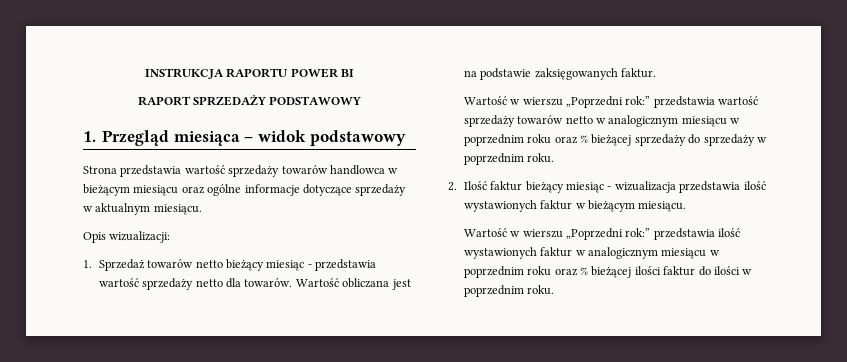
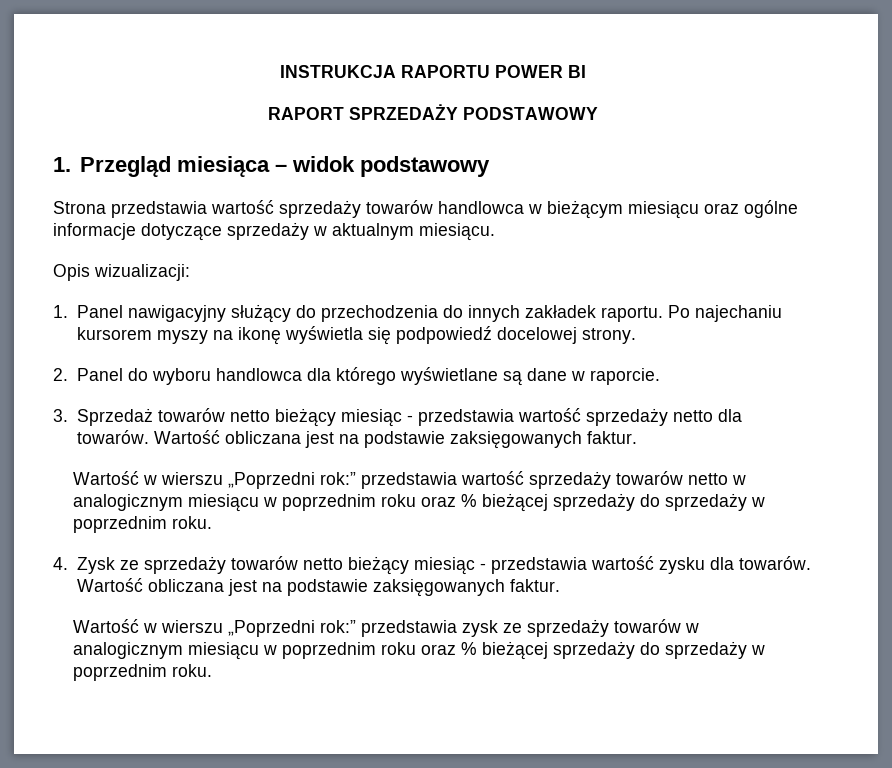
- 1. Sprzedaż towarów netto bieżący miesiąc - przedstawia wartość sprzedaży netto dla towarów.
+ 1. Panel nawigacyjny służący do przechodzenia do innych zakładek raportu. Po najechaniu kursorem myszy na ikonę wyświetla się podpowiedź docelowej strony.
+ 2. Panel do wyboru handlowca dla którego wyświetlane są dane w raporcie.
+ 3. Sprzedaż towarów netto bieżący miesiąc - przedstawia wartość sprzedaży netto dla towarów.
- 2. Ilość faktur bieżący miesiąc - wizualizacja przedstawia ilość wystawionych faktur w bieżącym miesiącu.
- Wartość w wierszu „Poprzedni rok:” przedstawia ilość wystawionych faktur w analogicznym miesiącu w poprzednim roku oraz % bieżącej ilości faktur do ilości w poprzednim roku.
+ 4. Zysk ze sprzedaży towarów netto bieżący miesiąc - przedstawia wartość zysku dla towarów. Wartość obliczana jest na podstawie zaksięgowanych faktur.
+ Wartość w wierszu „Poprzedni rok:” przedstawia zysk ze sprzedaży towarów w analogicznym miesiącu w poprzednim roku oraz % bieżącej sprzedaży do sprzedaży w poprzednim roku.

